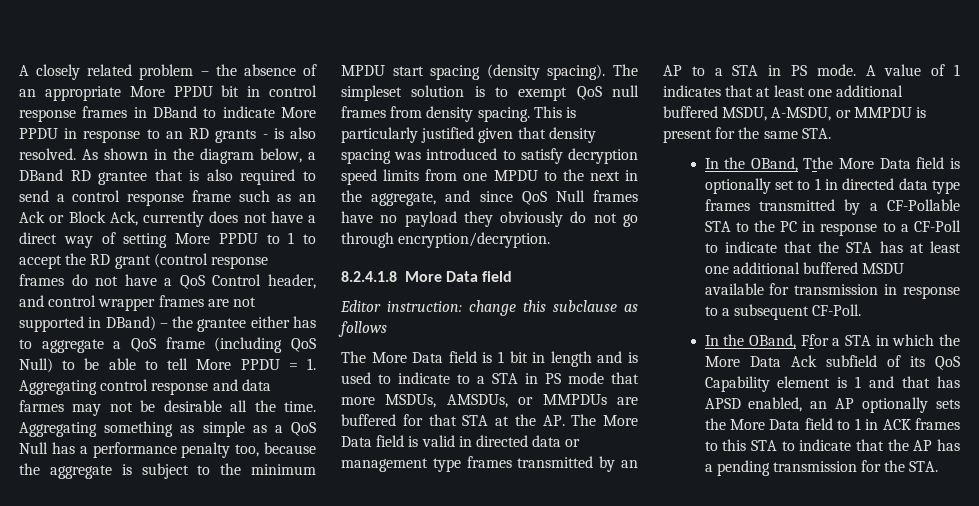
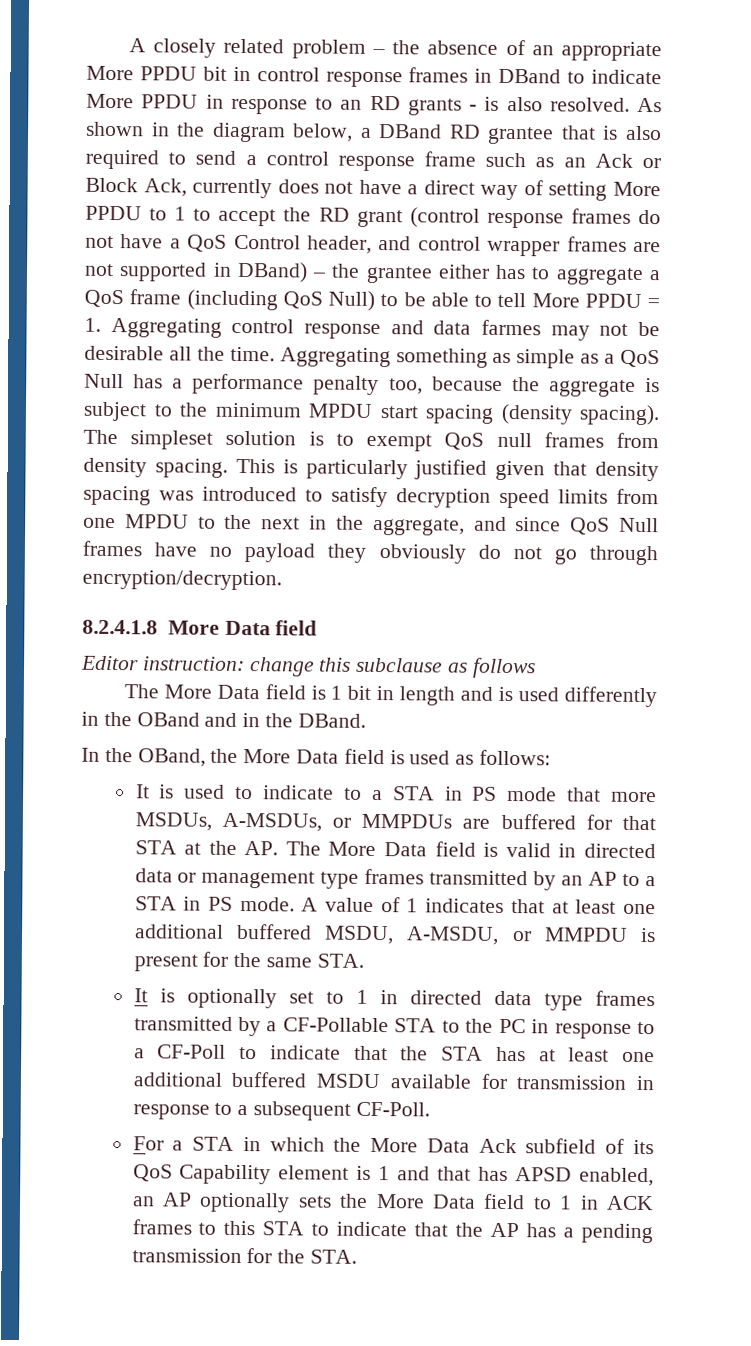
- The More Data field is 1 bit in length and is used to indicate to a STA in PS mode that more MSDUs, AMSDUs, or MMPDUs are buffered for that STA at the AP. The More Data field is valid in directed data or management type frames transmitted by an AP to a STA in PS mode.
+ The More Data field is 1 bit in length and is used differently in the OBand and in the DBand.
+ In the OBand, the More Data field is used as follows:
+ It is used to indicate to a STA in PS mode that more MSDUs, A-MSDUs, or MMPDUs are buffered for that STA at the AP. The More Data field is valid in directed data or management type frames transmitted by an AP to a STA in PS mode.
- In the OBand, Tthe More Data field is optionally set to 1 in directed data type frames transmitted by a CF-Pollable STA to the PC in response to a CF-Poll to indicate that the STA has at least one additional buffered MSDU available for transmission in response to a subsequent CF-Poll.
+ It is optionally set to 1 in directed data type frames transmitted by a CF-Pollable STA to the PC in response to a CF-Poll to indicate that the STA has at least one additional buffered MSDU available for transmission in response to a subsequent CF-Poll.
- In the OBand, Ffor a STA in which the More Data Ack subfield of its QoS Capability element is 1 and that has APSD enabled, an AP optionally sets the More Data field to 1 in ACK frames to this STA to indicate that the AP has a pending transmission for the STA.
+ For a STA in which the More Data Ack subfield of its QoS Capability element is 1 and that has APSD enabled, an AP optionally sets the More Data field to 1 in ACK frames to this STA to indicate that the AP has a pending transmission for the STA.

